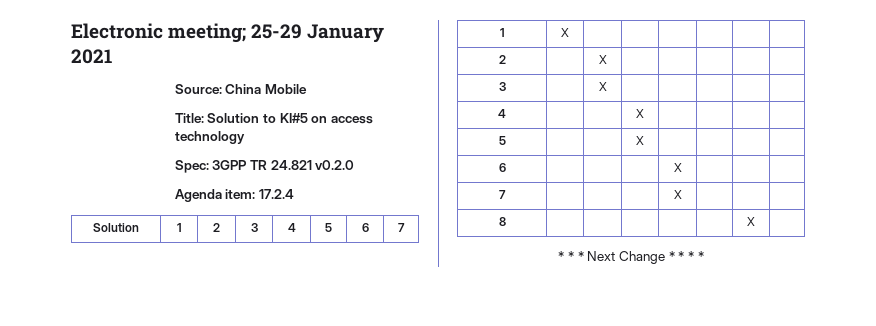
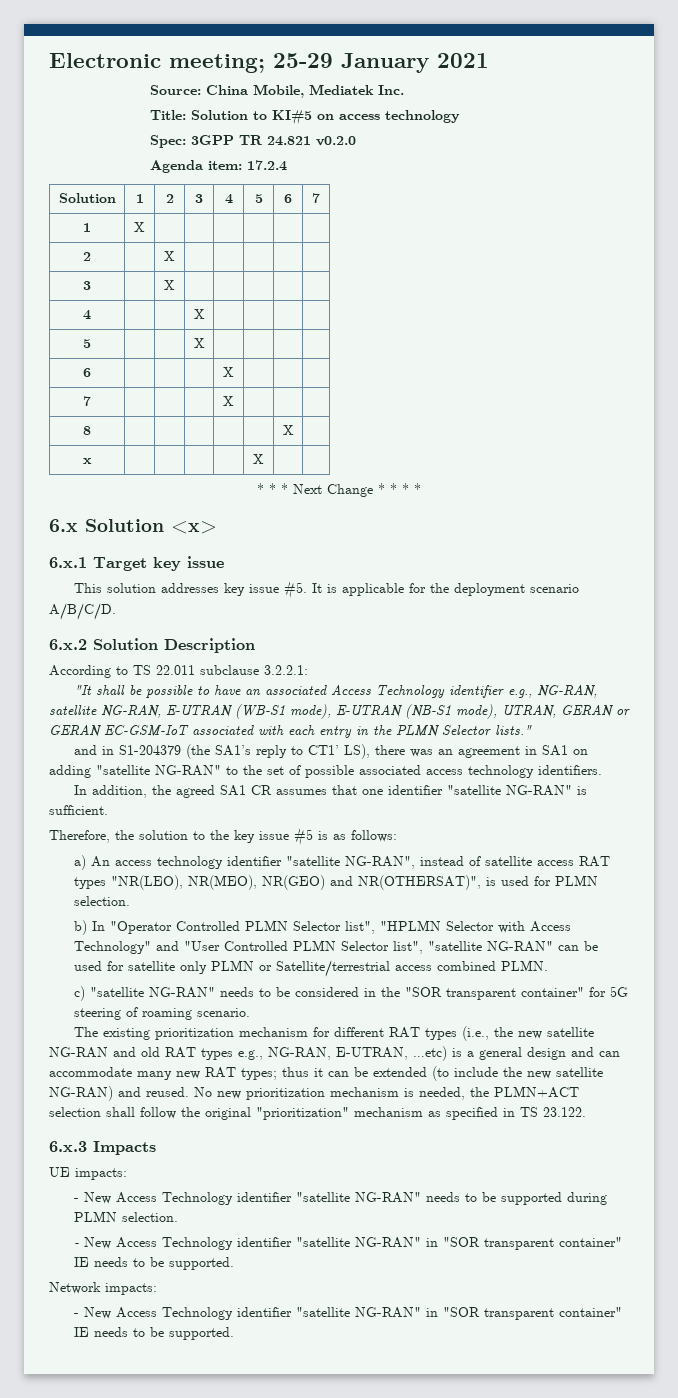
- Source: China Mobile
+ Source: China Mobile, Mediatek Inc.
+ x | | | | | X | |
+ 6.x Solution <x>
+ 6.x.1 Target key issue
+ This solution addresses key issue #5. It is applicable for the deployment scenario A/B/C/D.
+ 6.x.2 Solution Description
+ According to TS 22.011 subclause 3.2.2.1:
+ "It shall be possible to have an associated Access Technology identifier e.g., NG-RAN, satellite NG-RAN, E-UTRAN (WB-S1 mode), E-UTRAN (NB-S1 mode), UTRAN, GERAN or GERAN EC-GSM-IoT associated with each entry in the PLMN Selector lists."
+ and in S1-204379 (the SA1’s reply to CT1’ LS), there was an agreement in SA1 on adding "satellite NG-RAN" to the set of possible associated access technology identifiers.
+ In addition, the agreed SA1 CR assumes that one identifier "satellite NG-RAN" is sufficient.
+ Therefore, the solution to the key issue #5 is as follows:
+ a) An access technology identifier "satellite NG-RAN", instead of satellite access RAT types "NR(LEO), NR(MEO), NR(GEO) and NR(OTHERSAT)", is used for PLMN selection.
+ b) In "Operator Controlled PLMN Selector list", "HPLMN Selector with Access Technology" and "User Controlled PLMN Selector list", "satellite NG-RAN" can be used for satellite only PLMN or Satellite/terrestrial access combined PLMN.
+ c) "satellite NG-RAN" needs to be considered in the "SOR transparent container" for 5G steering of roaming scenario.
+ The existing prioritization mechanism for different RAT types (i.e., the new satellite NG-RAN and old RAT types e.g., NG-RAN, E-UTRAN, …etc) is a general design and can accommodate many new RAT types; thus it can be extended (to include the new satellite NG-RAN) and reused. No new prioritization mechanism is needed, the PLMN+ACT selection shall follow the original "prioritization" mechanism as specified in TS 23.122.
+ 6.x.3 Impacts
+ UE impacts:
+ - New Access Technology identifier "satellite NG-RAN" needs to be supported during PLMN selection.
+ - New Access Technology identifier "satellite NG-RAN" in "SOR transparent container" IE needs to be supported.
+ Network impacts:
+ - New Access Technology identifier "satellite NG-RAN" in "SOR transparent container" IE needs to be supported.

